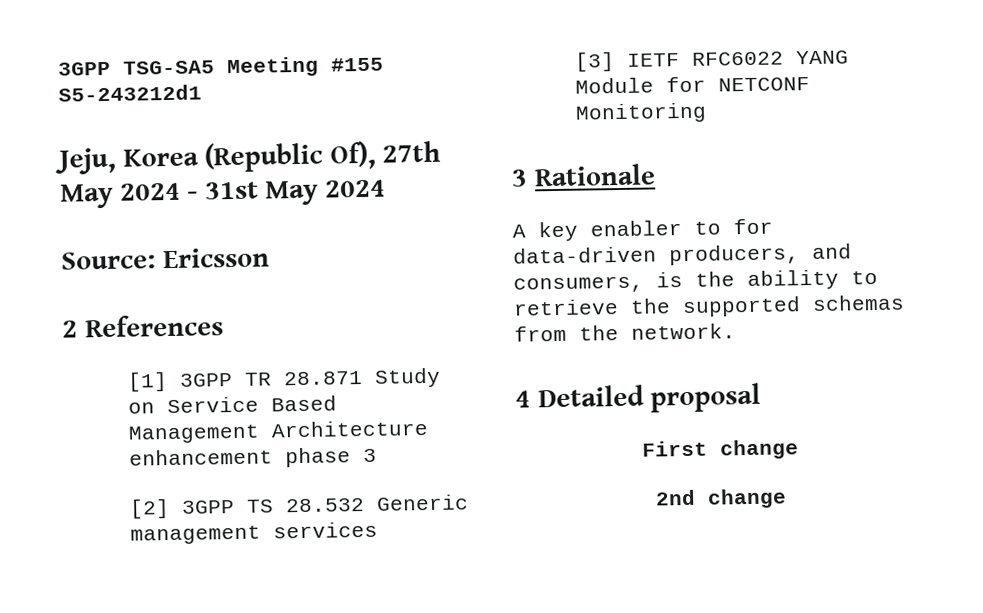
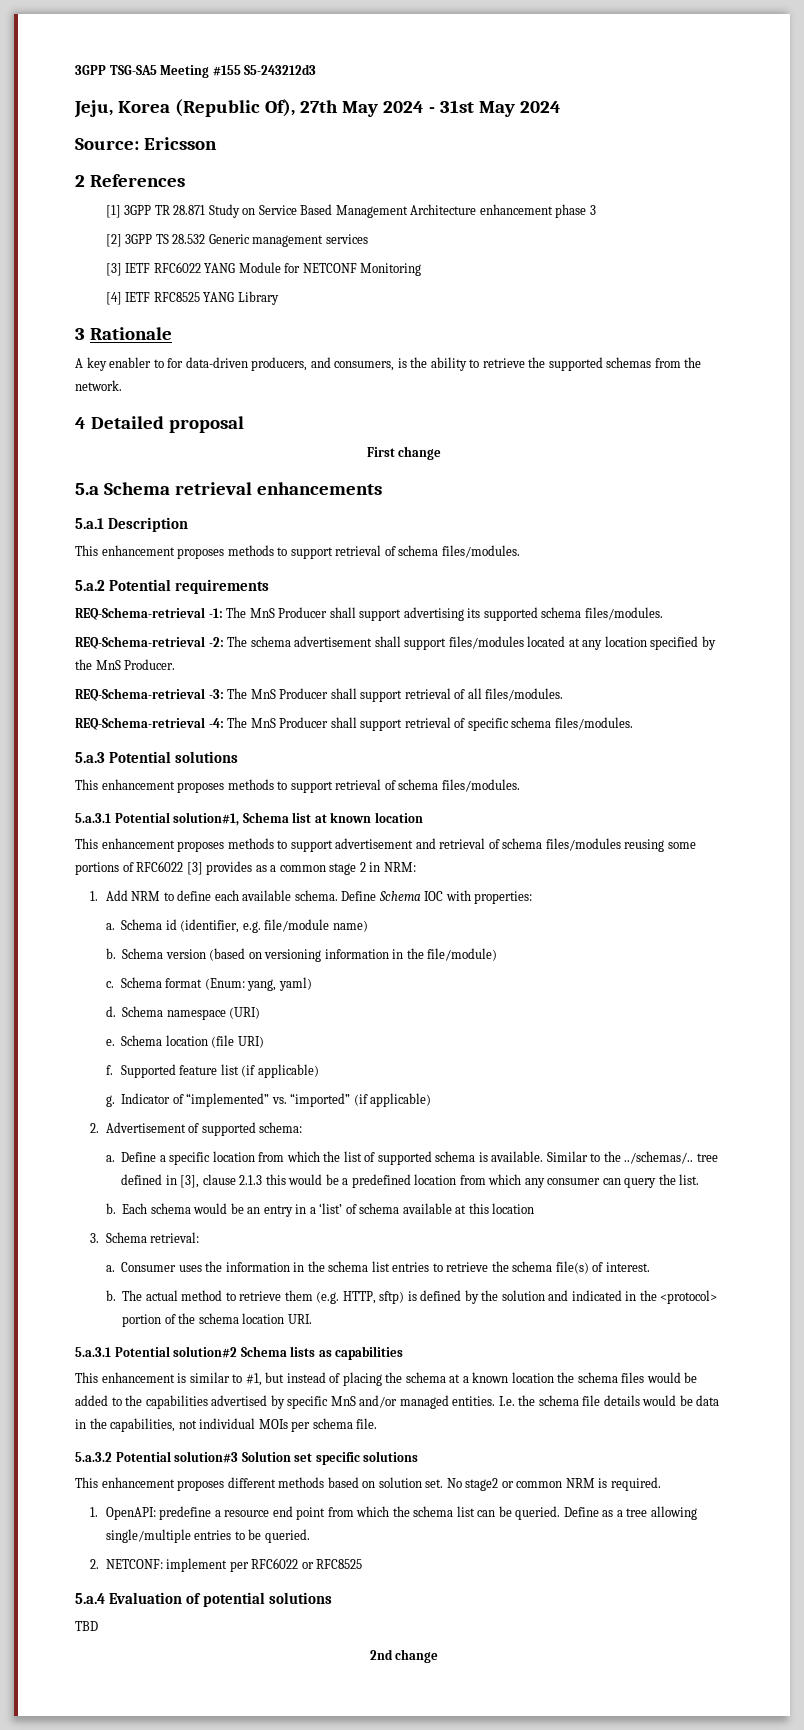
- 3GPP TSG-SA5 Meeting #155 S5-243212d1
+ 3GPP TSG-SA5 Meeting #155 S5-243212d3
+ [4] IETF RFC8525 YANG Library
+ 5.a Schema retrieval enhancements
+ 5.a.1 Description
+ This enhancement proposes methods to support retrieval of schema files/modules.
+ 5.a.2 Potential requirements
+ REQ-Schema-retrieval -1: The MnS Producer shall support advertising its supported schema files/modules.
+ REQ-Schema-retrieval -2: The schema advertisement shall support files/modules located at any location specified by the MnS Producer.
+ REQ-Schema-retrieval -3: The MnS Producer shall support retrieval of all files/modules.
+ REQ-Schema-retrieval -4: The MnS Producer shall support retrieval of specific schema files/modules.
+ 5.a.3 Potential solutions
+ This enhancement proposes methods to support retrieval of schema files/modules.
+ 5.a.3.1 Potential solution#1, Schema list at known location
+ This enhancement proposes methods to support advertisement and retrieval of schema files/modules reusing some portions of RFC6022 [3] provides as a common stage 2 in NRM:
+ 1. Add NRM to define each available schema. Define Schema IOC with properties:
+ a. Schema id (identifier, e.g. file/module name)
+ b. Schema version (based on versioning information in the file/module)
+ c. Schema format (Enum: yang, yaml)
+ d. Schema namespace (URI)
+ e. Schema location (file URI)
+ f. Supported feature list (if applicable)
+ g. Indicator of “implemented” vs. “imported” (if applicable)
+ 2. Advertisement of supported schema:
+ a. Define a specific location from which the list of supported schema is available. Similar to the ../schemas/.. tree defined in [3], clause 2.1.3 this would be a predefined location from which any consumer can query the list.
+ b. Each schema would be an entry in a ‘list’ of schema available at this location
+ 3. Schema retrieval:
+ a. Consumer uses the information in the schema list entries to retrieve the schema file(s) of interest.
+ b. The actual method to retrieve them (e.g. HTTP, sftp) is defined by the solution and indicated in the <protocol> portion of the schema location URI.
+ 5.a.3.1 Potential solution#2 Schema lists as capabilities
+ This enhancement is similar to #1, but instead of placing the schema at a known location the schema files would be added to the capabilities advertised by specific MnS and/or managed entities. I.e. the schema file details would be data in the capabilities, not individual MOIs per schema file.
+ 5.a.3.2 Potential solution#3 Solution set specific solutions
+ This enhancement proposes different methods based on solution set. No stage2 or common NRM is required.
+ 1. OpenAPI: predefine a resource end point from which the schema list can be queried. Define as a tree allowing single/multiple entries to be queried.
+ 2. NETCONF: implement per RFC6022 or RFC8525
+ 5.a.4 Evaluation of potential solutions
+ TBD

